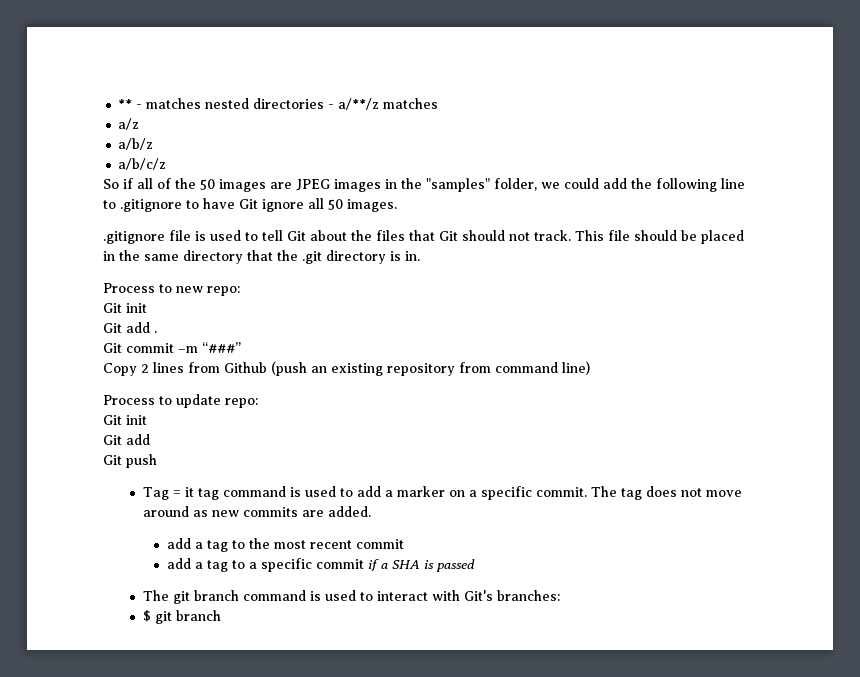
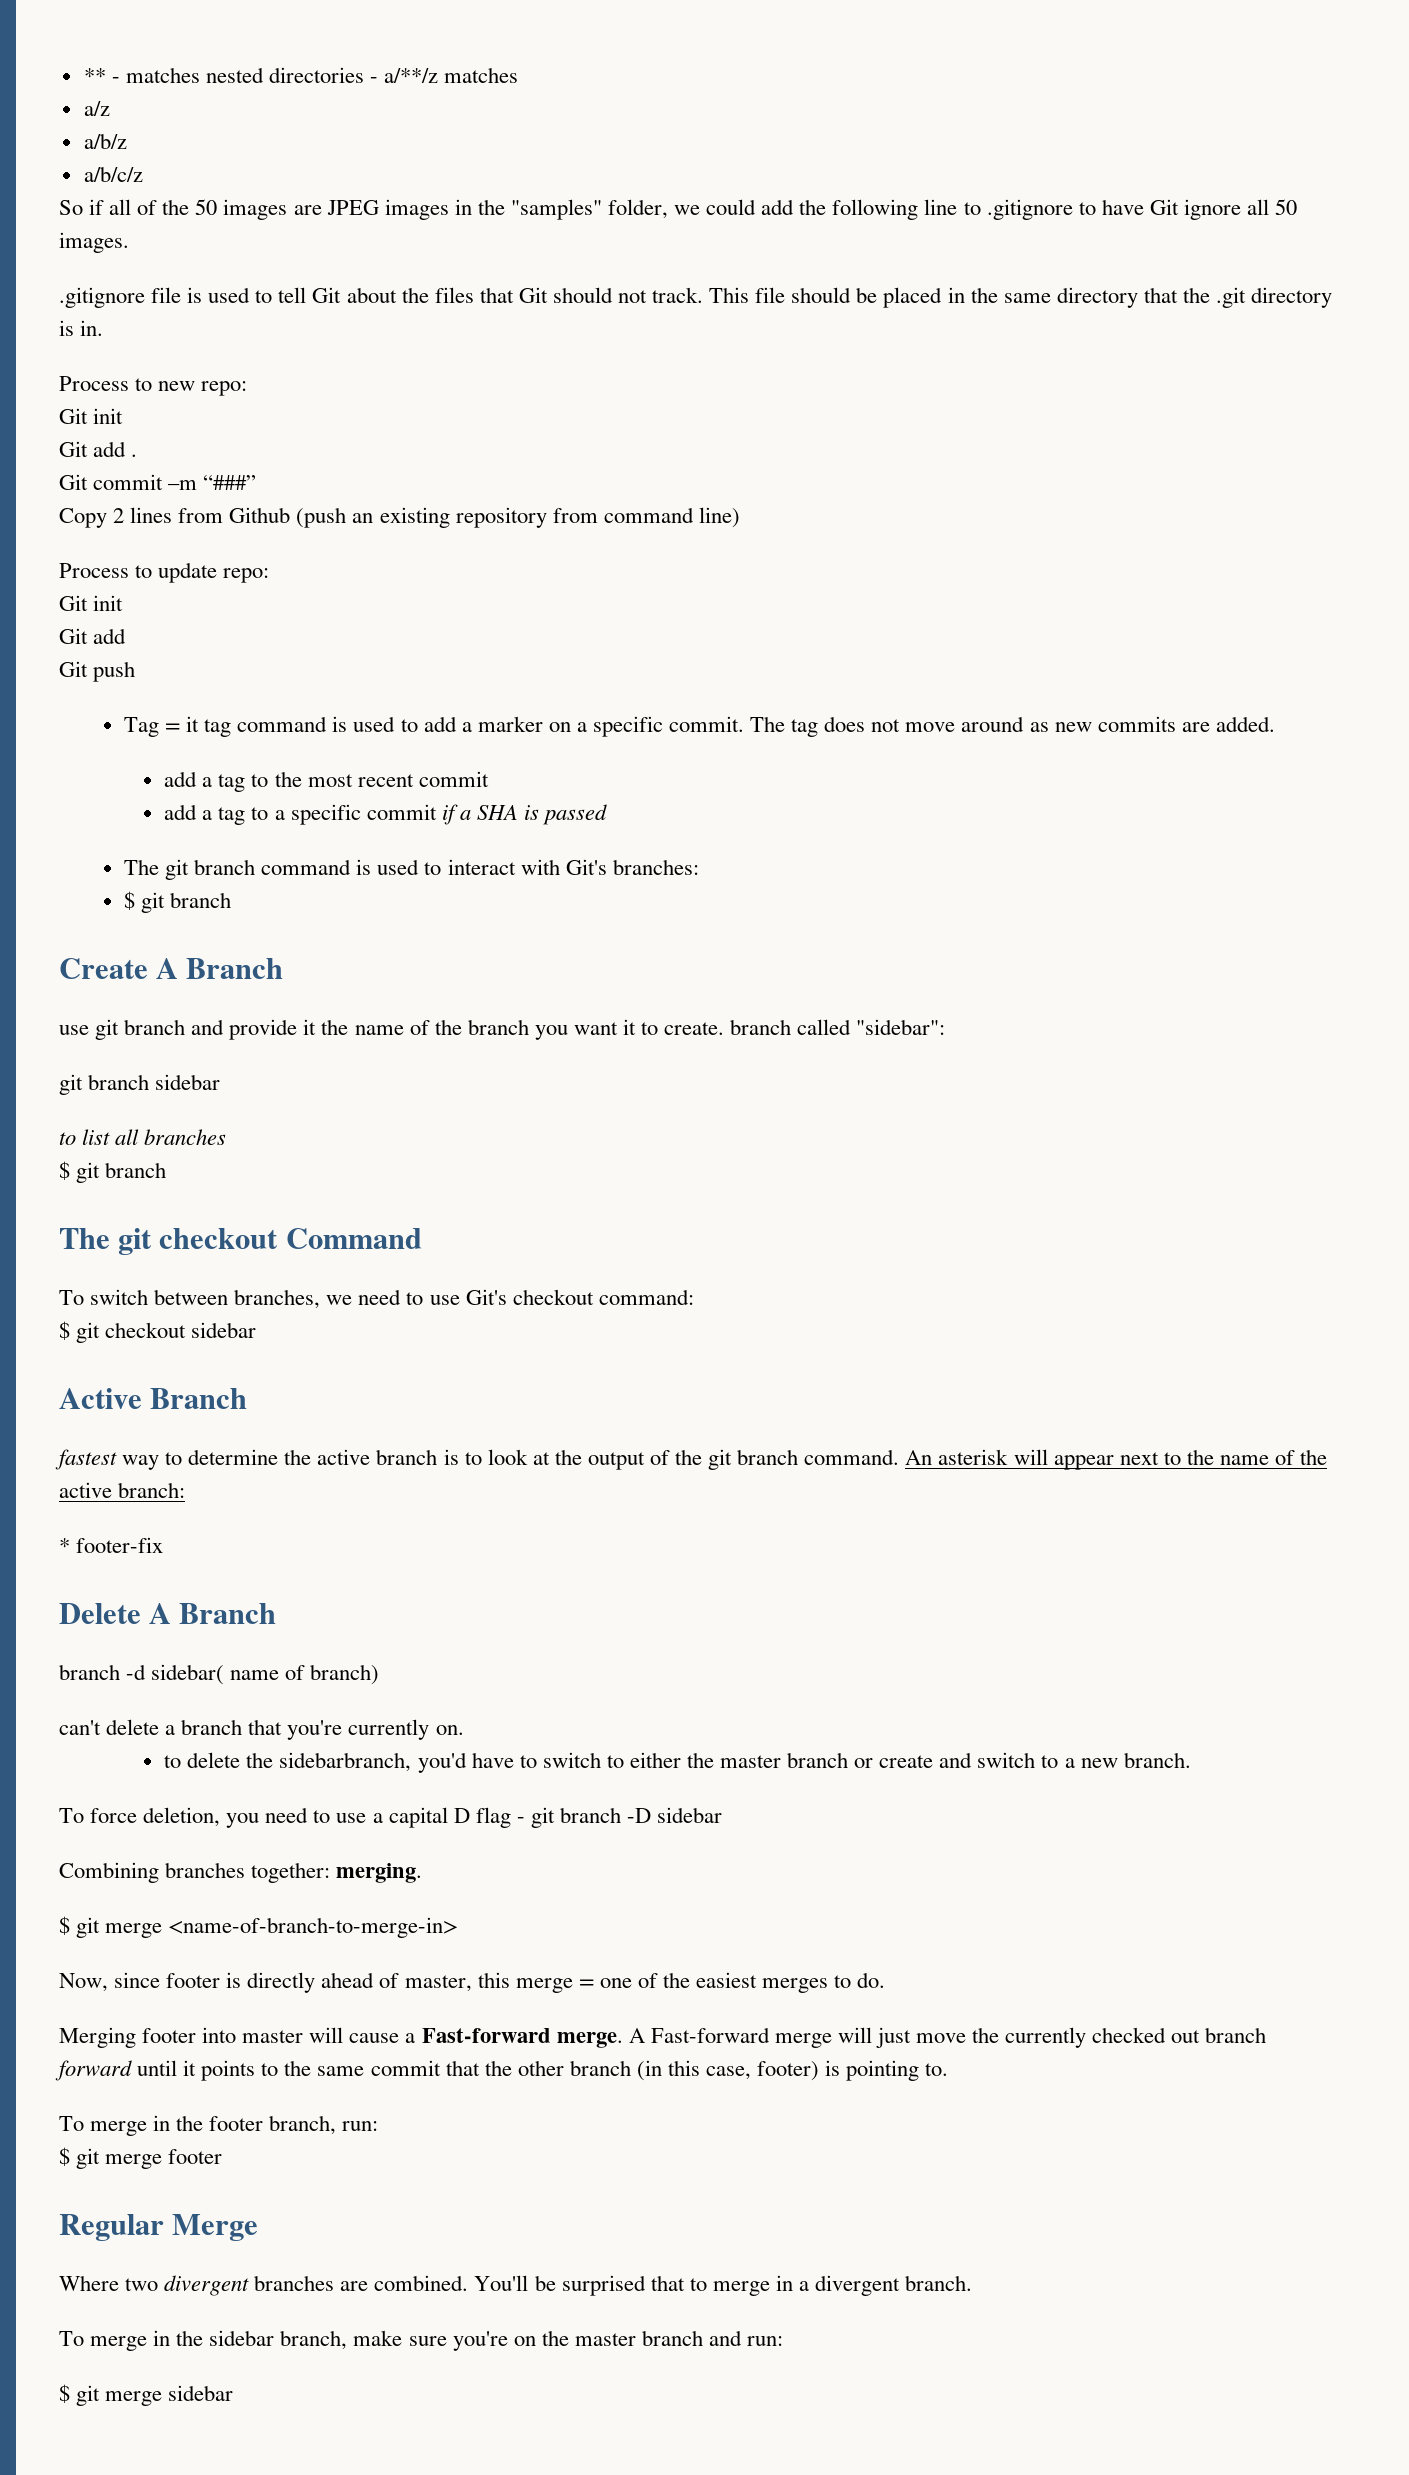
+ Create A Branch
+ use git branch and provide it the name of the branch you want it to create. branch called "sidebar":
+ git branch sidebar
+ to list all branches
+ $ git branch
+ The git checkout Command
+ To switch between branches, we need to use Git's checkout command:
+ $ git checkout sidebar
+ Active Branch
+ fastest way to determine the active branch is to look at the output of the git branch command. An asterisk will appear next to the name of the active branch:
+ * footer-fix
+ Delete A Branch
+ branch -d sidebar( name of branch)
+ can't delete a branch that you're currently on.
+ to delete the sidebarbranch, you'd have to switch to either the master branch or create and switch to a new branch.
+ To force deletion, you need to use a capital D flag - git branch -D sidebar
+ Combining branches together: merging.
+ $ git merge <name-of-branch-to-merge-in>
+ Now, since footer is directly ahead of master, this merge = one of the easiest merges to do.
+ Merging footer into master will cause a Fast-forward merge. A Fast-forward merge will just move the currently checked out branch forward until it points to the same commit that the other branch (in this case, footer) is pointing to.
+ To merge in the footer branch, run:
+ $ git merge footer
+ Regular Merge
+ Where two divergent branches are combined. You'll be surprised that to merge in a divergent branch.
+ To merge in the sidebar branch, make sure you're on the master branch and run:
+ $ git merge sidebar

